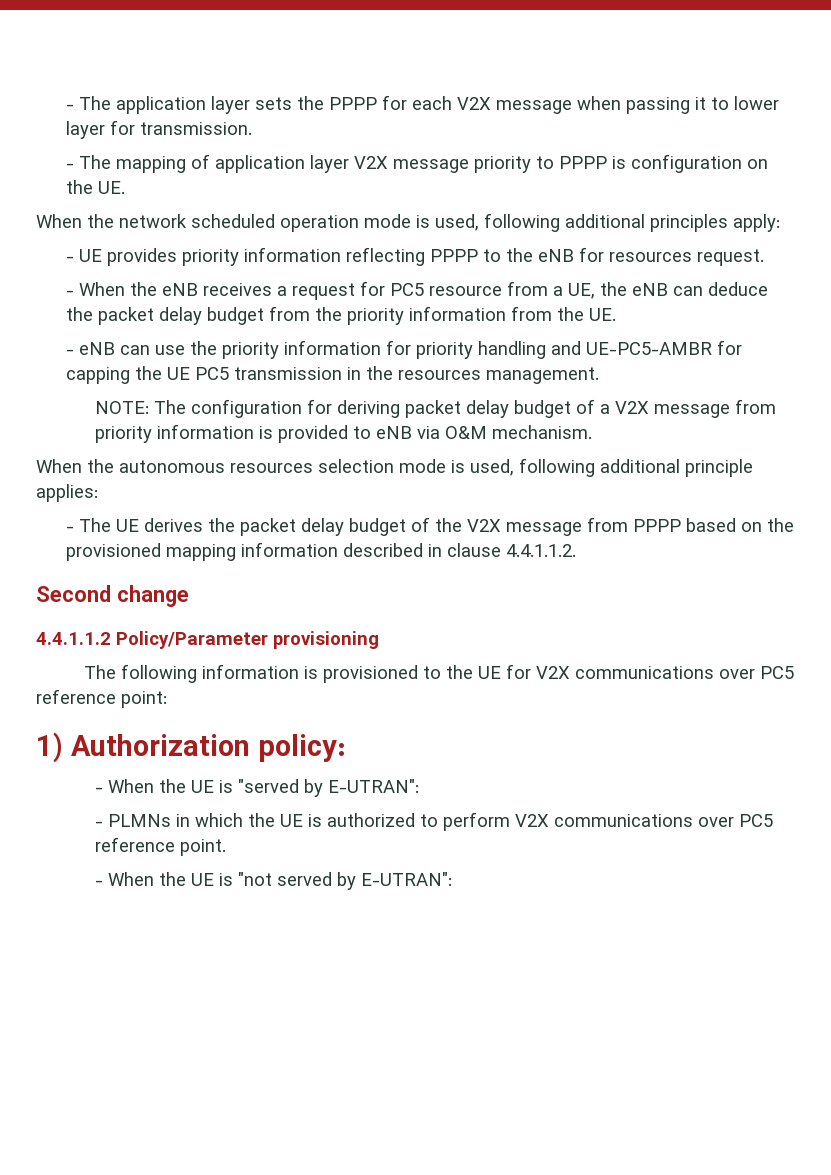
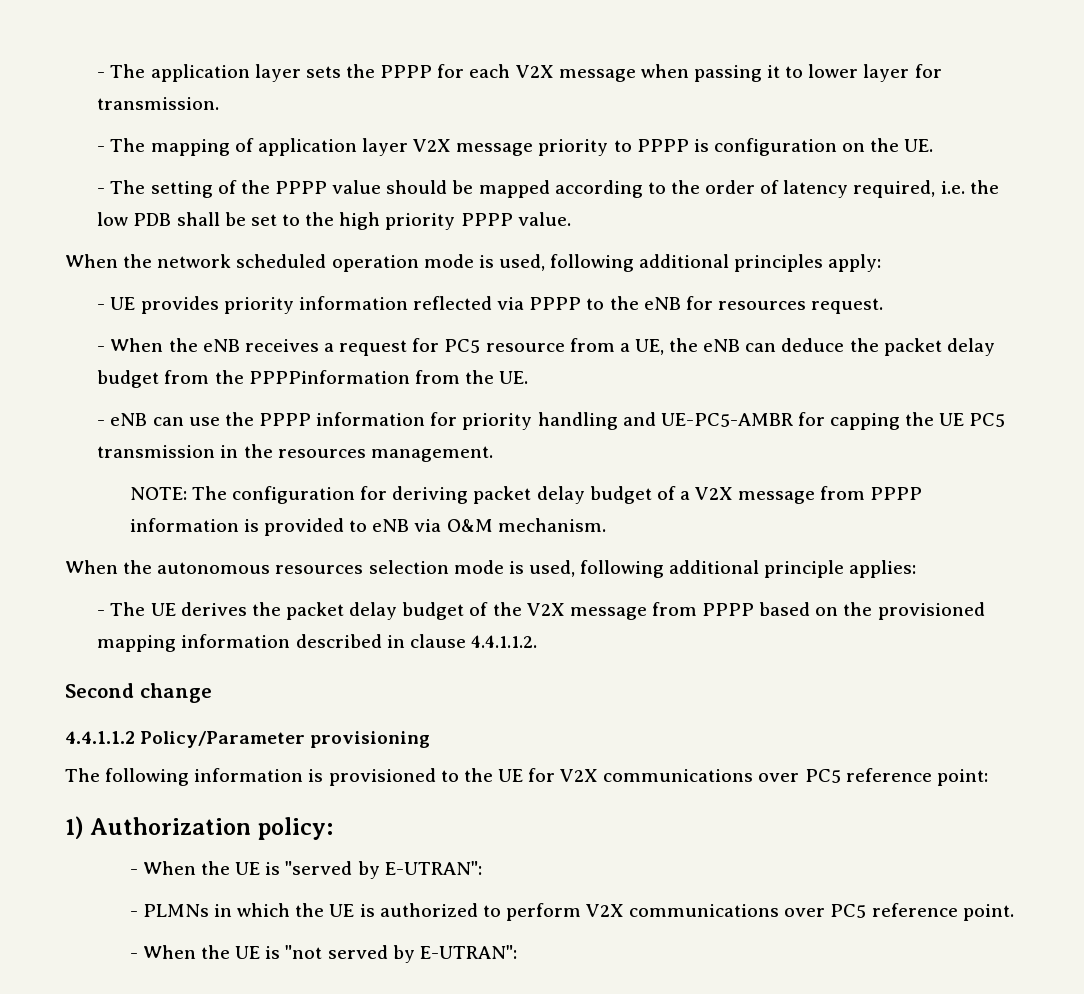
+ - The setting of the PPPP value should be mapped according to the order of latency required, i.e. the low PDB shall be set to the high priority PPPP value.
- - UE provides priority information reflecting PPPP to the eNB for resources request.
+ - UE provides priority information reflected via PPPP to the eNB for resources request.
- - When the eNB receives a request for PC5 resource from a UE, the eNB can deduce the packet delay budget from the priority information from the UE.
+ - When the eNB receives a request for PC5 resource from a UE, the eNB can deduce the packet delay budget from the PPPPinformation from the UE.
- - eNB can use the priority information for priority handling and UE-PC5-AMBR for capping the UE PC5 transmission in the resources management.
+ - eNB can use the PPPP information for priority handling and UE-PC5-AMBR for capping the UE PC5 transmission in the resources management.
- NOTE: The configuration for deriving packet delay budget of a V2X message from priority information is provided to eNB via O&M mechanism.
+ NOTE: The configuration for deriving packet delay budget of a V2X message from PPPP information is provided to eNB via O&M mechanism.

